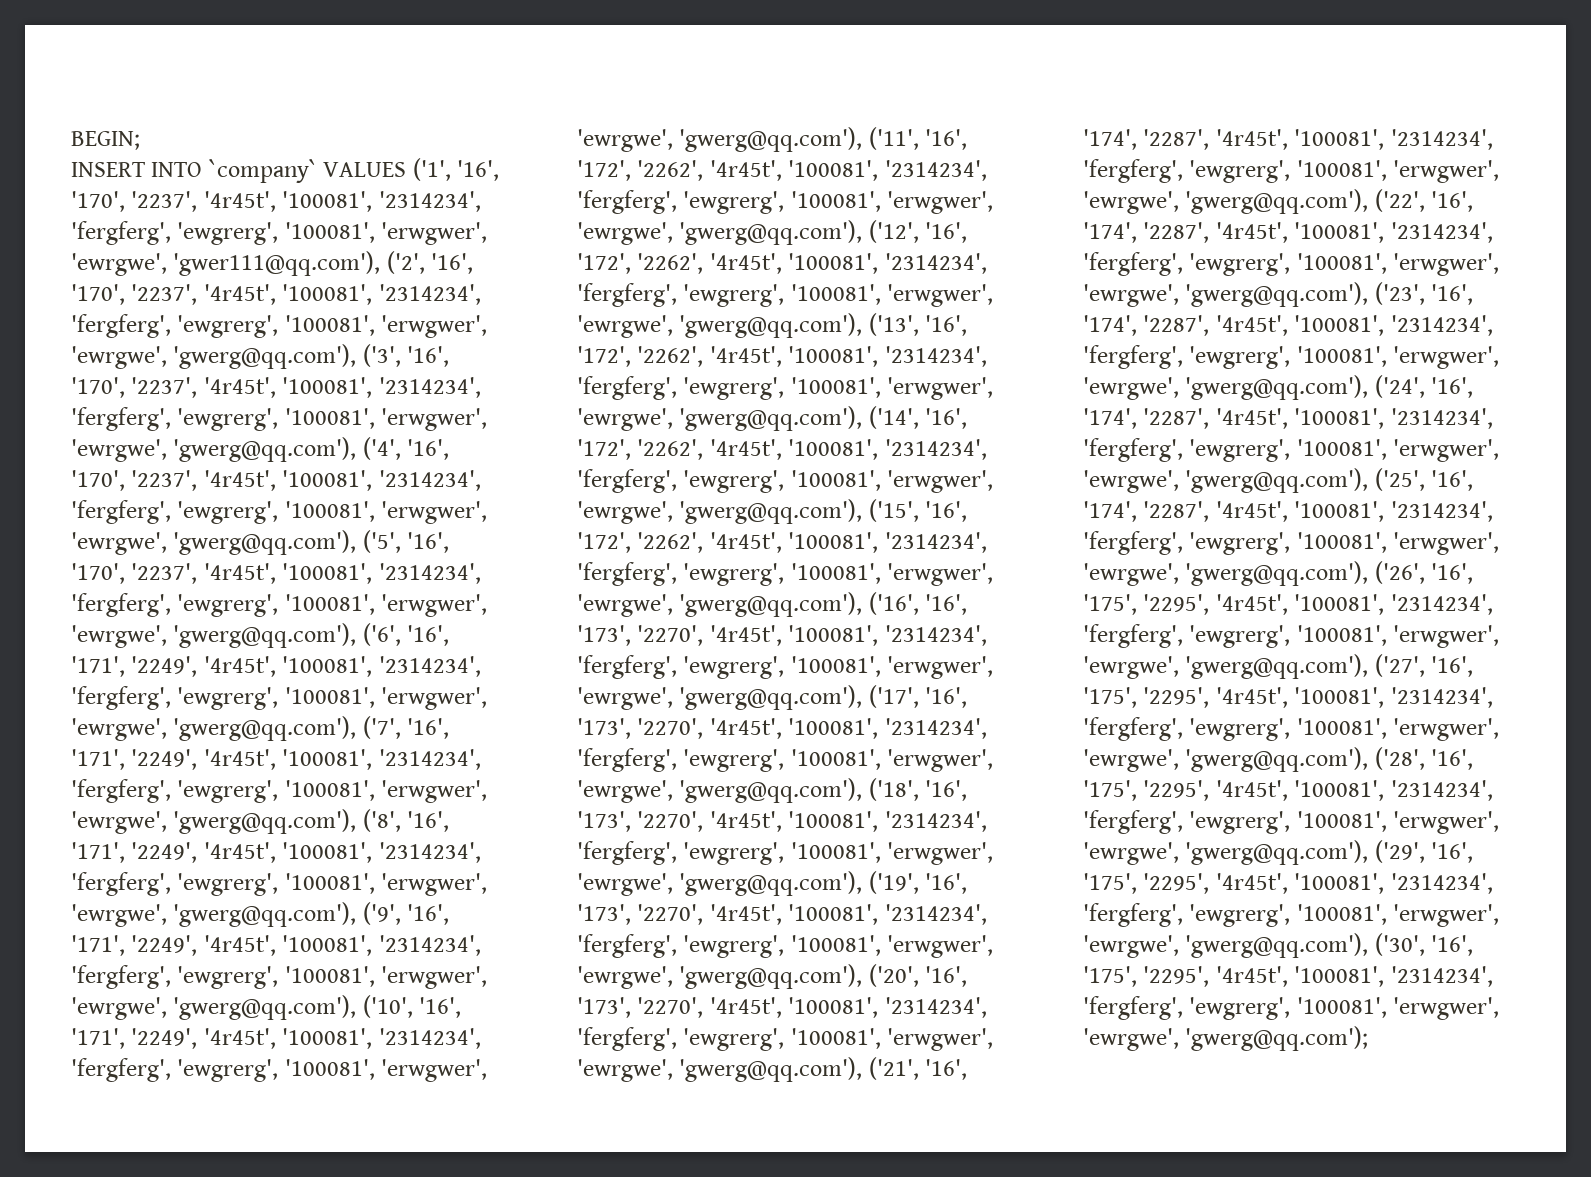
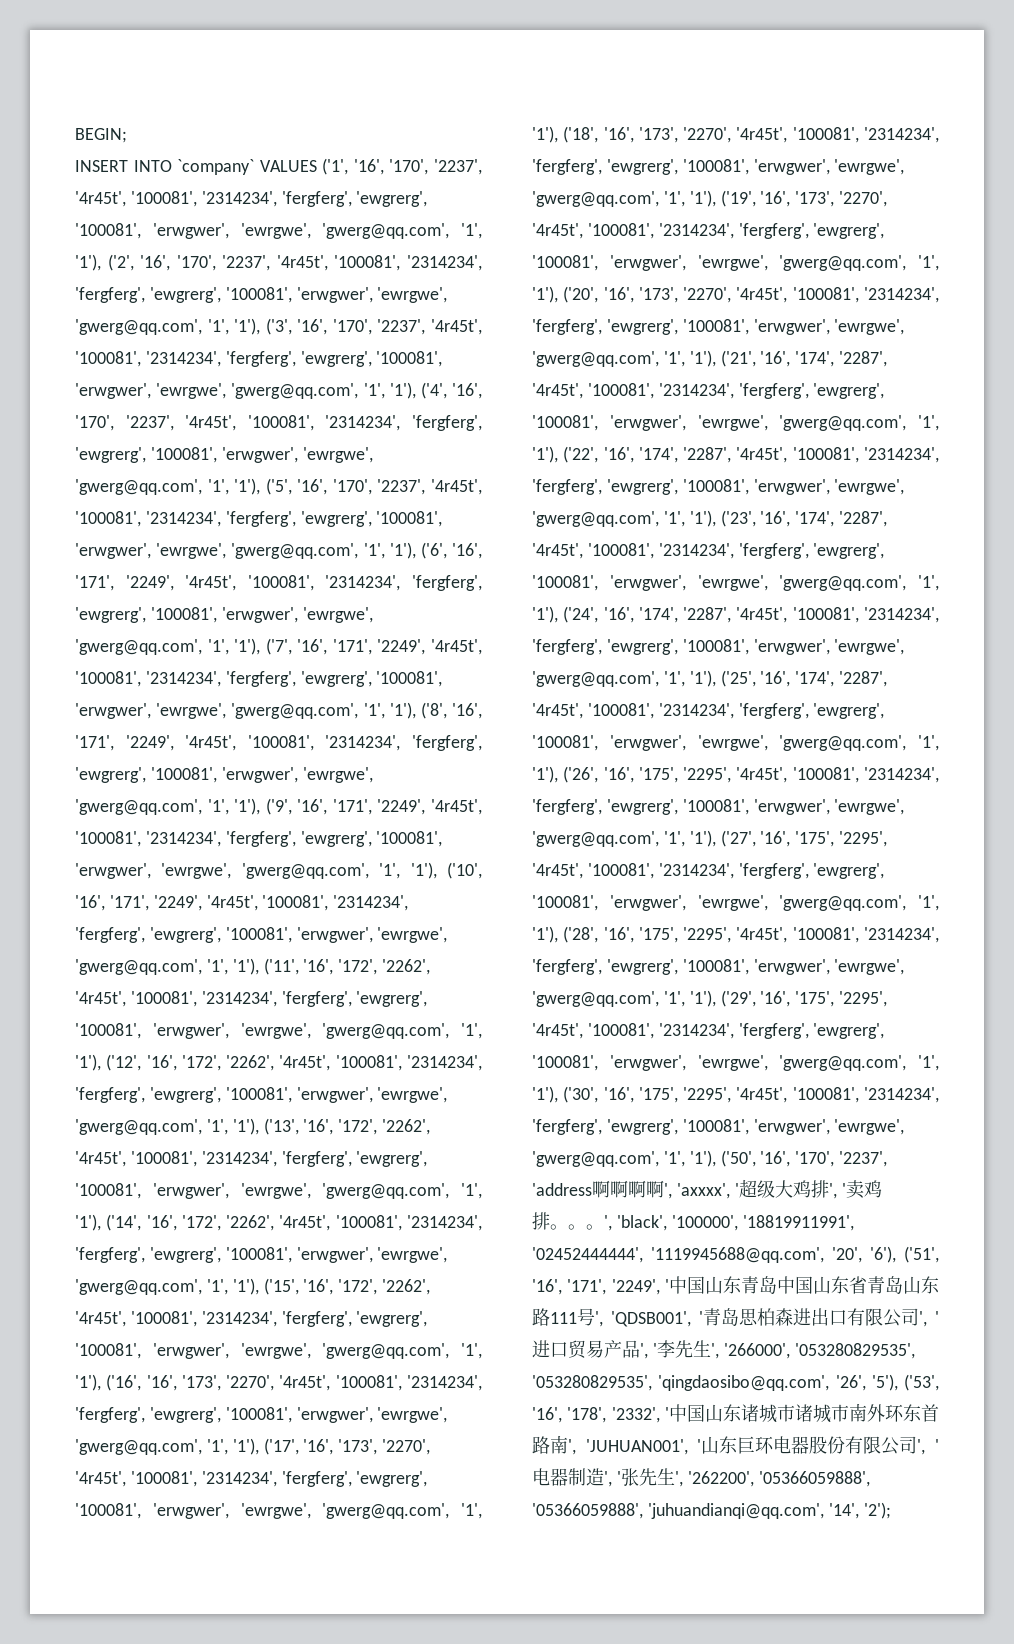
- INSERT INTO `company` VALUES ('1', '16', '170', '2237', '4r45t', '100081', '2314234', 'fergferg', 'ewgrerg', '100081', 'erwgwer', 'ewrgwe', 'gwer111@qq.com'), ('2', '16', '170', '2237', '4r45t', '100081', '2314234', 'fergferg', 'ewgrerg', '100081', 'erwgwer', 'ewrgwe', 'gwerg@qq.com'), ('3', '16', '170', '2237', '4r45t', '100081', '2314234', 'fergferg', 'ewgrerg', '100081', 'erwgwer', 'ewrgwe', 'gwerg@qq.com'), ('4', '16', '170', '2237', '4r45t', '100081', '2314234', 'fergferg', 'ewgrerg', '100081', 'erwgwer', 'ewrgwe', 'gwerg@qq.com'), ('5', '16', '170', '2237', '4r45t', '100081', '2314234', 'fergferg', 'ewgrerg', '100081', 'erwgwer', 'ewrgwe', 'gwerg@qq.com'), ('6', '16', '171', '2249', '4r45t', '100081', '2314234', 'fergferg', 'ewgrerg', '100081', 'erwgwer', 'ewrgwe', 'gwerg@qq.com'), ('7', '16', '171', '2249', '4r45t', '100081', '2314234', 'fergferg', 'ewgrerg', '100081', 'erwgwer', 'ewrgwe', 'gwerg@qq.com'), ('8', '16', '171', '2249', '4r45t', '100081', '2314234', 'fergferg', 'ewgrerg', '100081', 'erwgwer', 'ewrgwe', 'gwerg@qq.com'), ('9', '16', '171', '2249', '4r45t', '100081', '2314234', 'fergferg', 'ewgrerg', '100081', 'erwgwer', 'ewrgwe', 'gwerg@qq.com'), ('10', '16', '171', '2249', '4r45t', '100081', '2314234', 'fergferg', 'ewgrerg', '100081', 'erwgwer', 'ewrgwe', 'gwerg@qq.com'), ('11', '16', '172', '2262', '4r45t', '100081', '2314234', 'fergferg', 'ewgrerg', '100081', 'erwgwer', 'ewrgwe', 'gwerg@qq.com'), ('12', '16', '172', '2262', '4r45t', '100081', '2314234', 'fergferg', 'ewgrerg', '100081', 'erwgwer', 'ewrgwe', 'gwerg@qq.com'), ('13', '16', '172', '2262', '4r45t', '100081', '2314234', 'fergferg', 'ewgrerg', '100081', 'erwgwer', 'ewrgwe', 'gwerg@qq.com'), ('14', '16', '172', '2262', '4r45t', '100081', '2314234', 'fergferg', 'ewgrerg', '100081', 'erwgwer', 'ewrgwe', 'gwerg@qq.com'), ('15', '16', '172', '2262', '4r45t', '100081', '2314234', 'fergferg', 'ewgrerg', '100081', 'erwgwer', 'ewrgwe', 'gwerg@qq.com'), ('16', '16', '173', '2270', '4r45t', '100081', '2314234', 'fergferg', 'ewgrerg', '100081', 'erwgwer', 'ewrgwe', 'gwerg@qq.com'), ('17', '16', '173', '2270', '4r45t', '100081', '2314234', 'fergferg', 'ewgrerg', '100081', 'erwgwer', 'ewrgwe', 'gwerg@qq.com'), ('18', '16', '173', '2270', '4r45t', '100081', '2314234', 'fergferg', 'ewgrerg', '100081', 'erwgwer', 'ewrgwe', 'gwerg@qq.com'), ('19', '16', '173', '2270', '4r45t', '100081', '2314234', 'fergferg', 'ewgrerg', '100081', 'erwgwer', 'ewrgwe', 'gwerg@qq.com'), ('20', '16', '173', '2270', '4r45t', '100081', '2314234', 'fergferg', 'ewgrerg', '100081', 'erwgwer', 'ewrgwe', 'gwerg@qq.com'), ('21', '16', '174', '2287', '4r45t', '100081', '2314234', 'fergferg', 'ewgrerg', '100081', 'erwgwer', 'ewrgwe', 'gwerg@qq.com'), ('22', '16', '174', '2287', '4r45t', '100081', '2314234', 'fergferg', 'ewgrerg', '100081', 'erwgwer', 'ewrgwe', 'gwerg@qq.com'), ('23', '16', '174', '2287', '4r45t', '100081', '2314234', 'fergferg', 'ewgrerg', '100081', 'erwgwer', 'ewrgwe', 'gwerg@qq.com'), ('24', '16', '174', '2287', '4r45t', '100081', '2314234', 'fergferg', 'ewgrerg', '100081', 'erwgwer', 'ewrgwe', 'gwerg@qq.com'), ('25', '16', '174', '2287', '4r45t', '100081', '2314234', 'fergferg', 'ewgrerg', '100081', 'erwgwer', 'ewrgwe', 'gwerg@qq.com'), ('26', '16', '175', '2295', '4r45t', '100081', '2314234', 'fergferg', 'ewgrerg', '100081', 'erwgwer', 'ewrgwe', 'gwerg@qq.com'), ('27', '16', '175', '2295', '4r45t', '100081', '2314234', 'fergferg', 'ewgrerg', '100081', 'erwgwer', 'ewrgwe', 'gwerg@qq.com'), ('28', '16', '175', '2295', '4r45t', '100081', '2314234', 'fergferg', 'ewgrerg', '100081', 'erwgwer', 'ewrgwe', 'gwerg@qq.com'), ('29', '16', '175', '2295', '4r45t', '100081', '2314234', 'fergferg', 'ewgrerg', '100081', 'erwgwer', 'ewrgwe', 'gwerg@qq.com'), ('30', '16', '175', '2295', '4r45t', '100081', '2314234', 'fergferg', 'ewgrerg', '100081', 'erwgwer', 'ewrgwe', 'gwerg@qq.com');
+ INSERT INTO `company` VALUES ('1', '16', '170', '2237', '4r45t', '100081', '2314234', 'fergferg', 'ewgrerg', '100081', 'erwgwer', 'ewrgwe', 'gwerg@qq.com', '1', '1'), ('2', '16', '170', '2237', '4r45t', '100081', '2314234', 'fergferg', 'ewgrerg', '100081', 'erwgwer', 'ewrgwe', 'gwerg@qq.com', '1', '1'), ('3', '16', '170', '2237', '4r45t', '100081', '2314234', 'fergferg', 'ewgrerg', '100081', 'erwgwer', 'ewrgwe', 'gwerg@qq.com', '1', '1'), ('4', '16', '170', '2237', '4r45t', '100081', '2314234', 'fergferg', 'ewgrerg', '100081', 'erwgwer', 'ewrgwe', 'gwerg@qq.com', '1', '1'), ('5', '16', '170', '2237', '4r45t', '100081', '2314234', 'fergferg', 'ewgrerg', '100081', 'erwgwer', 'ewrgwe', 'gwerg@qq.com', '1', '1'), ('6', '16', '171', '2249', '4r45t', '100081', '2314234', 'fergferg', 'ewgrerg', '100081', 'erwgwer', 'ewrgwe', 'gwerg@qq.com', '1', '1'), ('7', '16', '171', '2249', '4r45t', '100081', '2314234', 'fergferg', 'ewgrerg', '100081', 'erwgwer', 'ewrgwe', 'gwerg@qq.com', '1', '1'), ('8', '16', '171', '2249', '4r45t', '100081', '2314234', 'fergferg', 'ewgrerg', '100081', 'erwgwer', 'ewrgwe', 'gwerg@qq.com', '1', '1'), ('9', '16', '171', '2249', '4r45t', '100081', '2314234', 'fergferg', 'ewgrerg', '100081', 'erwgwer', 'ewrgwe', 'gwerg@qq.com', '1', '1'), ('10', '16', '171', '2249', '4r45t', '100081', '2314234', 'fergferg', 'ewgrerg', '100081', 'erwgwer', 'ewrgwe', 'gwerg@qq.com', '1', '1'), ('11', '16', '172', '2262', '4r45t', '100081', '2314234', 'fergferg', 'ewgrerg', '100081', 'erwgwer', 'ewrgwe', 'gwerg@qq.com', '1', '1'), ('12', '16', '172', '2262', '4r45t', '100081', '2314234', 'fergferg', 'ewgrerg', '100081', 'erwgwer', 'ewrgwe', 'gwerg@qq.com', '1', '1'), ('13', '16', '172', '2262', '4r45t', '100081', '2314234', 'fergferg', 'ewgrerg', '100081', 'erwgwer', 'ewrgwe', 'gwerg@qq.com', '1', '1'), ('14', '16', '172', '2262', '4r45t', '100081', '2314234', 'fergferg', 'ewgrerg', '100081', 'erwgwer', 'ewrgwe', 'gwerg@qq.com', '1', '1'), ('15', '16', '172', '2262', '4r45t', '100081', '2314234', 'fergferg', 'ewgrerg', '100081', 'erwgwer', 'ewrgwe', 'gwerg@qq.com', '1', '1'), ('16', '16', '173', '2270', '4r45t', '100081', '2314234', 'fergferg', 'ewgrerg', '100081', 'erwgwer', 'ewrgwe', 'gwerg@qq.com', '1', '1'), ('17', '16', '173', '2270', '4r45t', '100081', '2314234', 'fergferg', 'ewgrerg', '100081', 'erwgwer', 'ewrgwe', 'gwerg@qq.com', '1', '1'), ('18', '16', '173', '2270', '4r45t', '100081', '2314234', 'fergferg', 'ewgrerg', '100081', 'erwgwer', 'ewrgwe', 'gwerg@qq.com', '1', '1'), ('19', '16', '173', '2270', '4r45t', '100081', '2314234', 'fergferg', 'ewgrerg', '100081', 'erwgwer', 'ewrgwe', 'gwerg@qq.com', '1', '1'), ('20', '16', '173', '2270', '4r45t', '100081', '2314234', 'fergferg', 'ewgrerg', '100081', 'erwgwer', 'ewrgwe', 'gwerg@qq.com', '1', '1'), ('21', '16', '174', '2287', '4r45t', '100081', '2314234', 'fergferg', 'ewgrerg', '100081', 'erwgwer', 'ewrgwe', 'gwerg@qq.com', '1', '1'), ('22', '16', '174', '2287', '4r45t', '100081', '2314234', 'fergferg', 'ewgrerg', '100081', 'erwgwer', 'ewrgwe', 'gwerg@qq.com', '1', '1'), ('23', '16', '174', '2287', '4r45t', '100081', '2314234', 'fergferg', 'ewgrerg', '100081', 'erwgwer', 'ewrgwe', 'gwerg@qq.com', '1', '1'), ('24', '16', '174', '2287', '4r45t', '100081', '2314234', 'fergferg', 'ewgrerg', '100081', 'erwgwer', 'ewrgwe', 'gwerg@qq.com', '1', '1'), ('25', '16', '174', '2287', '4r45t', '100081', '2314234', 'fergferg', 'ewgrerg', '100081', 'erwgwer', 'ewrgwe', 'gwerg@qq.com', '1', '1'), ('26', '16', '175', '2295', '4r45t', '100081', '2314234', 'fergferg', 'ewgrerg', '100081', 'erwgwer', 'ewrgwe', 'gwerg@qq.com', '1', '1'), ('27', '16', '175', '2295', '4r45t', '100081', '2314234', 'fergferg', 'ewgrerg', '100081', 'erwgwer', 'ewrgwe', 'gwerg@qq.com', '1', '1'), ('28', '16', '175', '2295', '4r45t', '100081', '2314234', 'fergferg', 'ewgrerg', '100081', 'erwgwer', 'ewrgwe', 'gwerg@qq.com', '1', '1'), ('29', '16', '175', '2295', '4r45t', '100081', '2314234', 'fergferg', 'ewgrerg', '100081', 'erwgwer', 'ewrgwe', 'gwerg@qq.com', '1', '1'), ('30', '16', '175', '2295', '4r45t', '100081', '2314234', 'fergferg', 'ewgrerg', '100081', 'erwgwer', 'ewrgwe', 'gwerg@qq.com', '1', '1'), ('50', '16', '170', '2237', 'address啊啊啊啊', 'axxxx', '超级大鸡排', '卖鸡排。。。', 'black', '100000', '18819911991', '02452444444', '1119945688@qq.com', '20', '6'), ('51', '16', '171', '2249', '中国山东青岛中国山东省青岛山东路111号', 'QDSB001', '青岛思柏森进出口有限公司', '进口贸易产品', '李先生', '266000', '053280829535', '053280829535', 'qingdaosibo@qq.com', '26', '5'), ('53', '16', '178', '2332', '中国山东诸城市诸城市南外环东首路南', 'JUHUAN001', '山东巨环电器股份有限公司', '电器制造', '张先生', '262200', '05366059888', '05366059888', 'juhuandianqi@qq.com', '14', '2');

